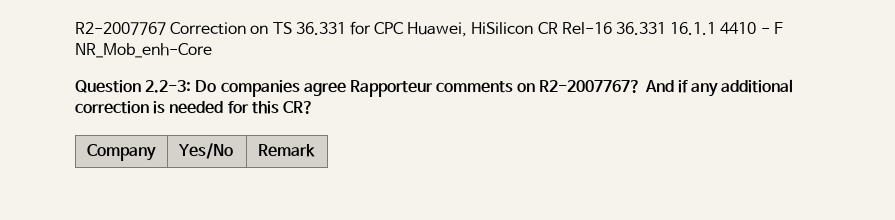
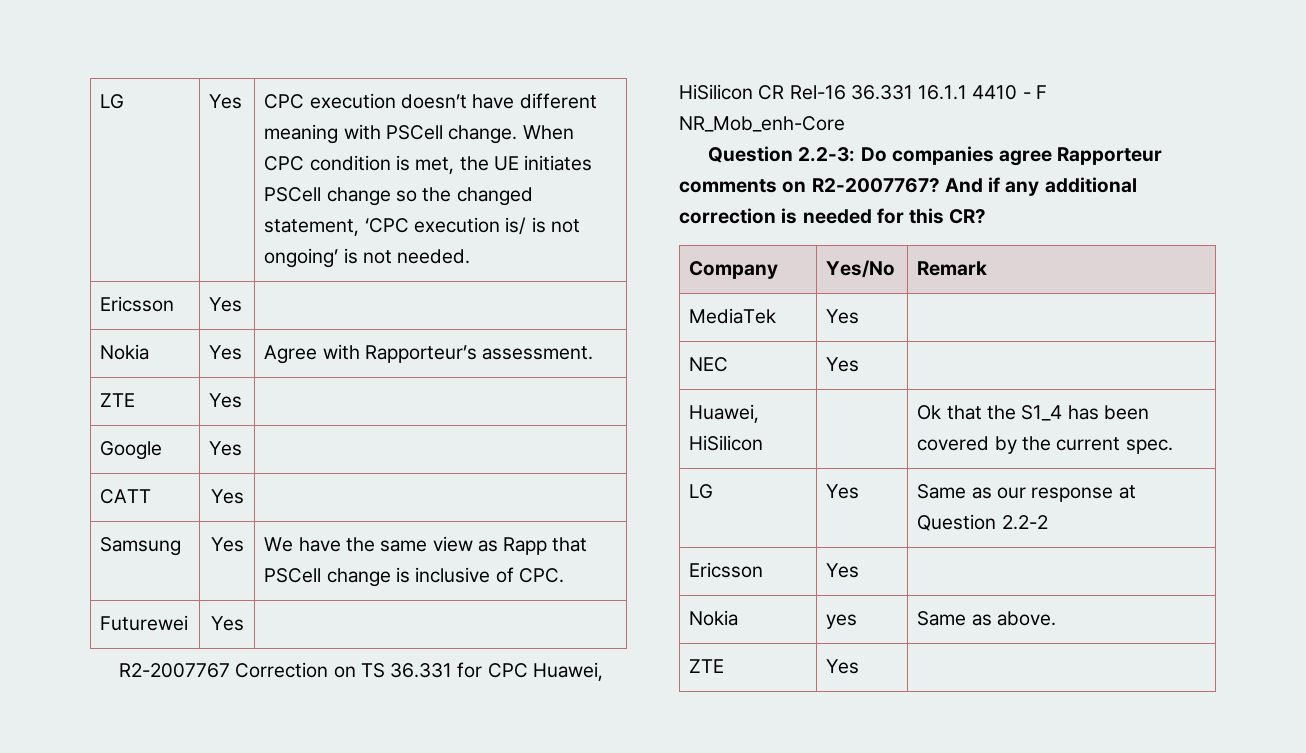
+ LG | Yes | CPC execution doesn’t have different meaning with PSCell change. When CPC condition is met, the UE initiates PSCell change so the changed statement, ‘CPC execution is/ is not ongoing’ is not needed.
+ Ericsson | Yes |
+ Nokia | Yes | Agree with Rapporteur’s assessment.
+ ZTE | Yes |
+ Google | Yes |
+ CATT | Yes |
+ Samsung | Yes | We have the same view as Rapp that PSCell change is inclusive of CPC.
+ Futurewei | Yes |
+ MediaTek | Yes |
+ NEC | Yes |
+ Huawei, HiSilicon | | Ok that the S1_4 has been covered by the current spec.
+ LG | Yes | Same as our response at Question 2.2-2
+ Ericsson | Yes |
+ Nokia | yes | Same as above.
+ ZTE | Yes |

